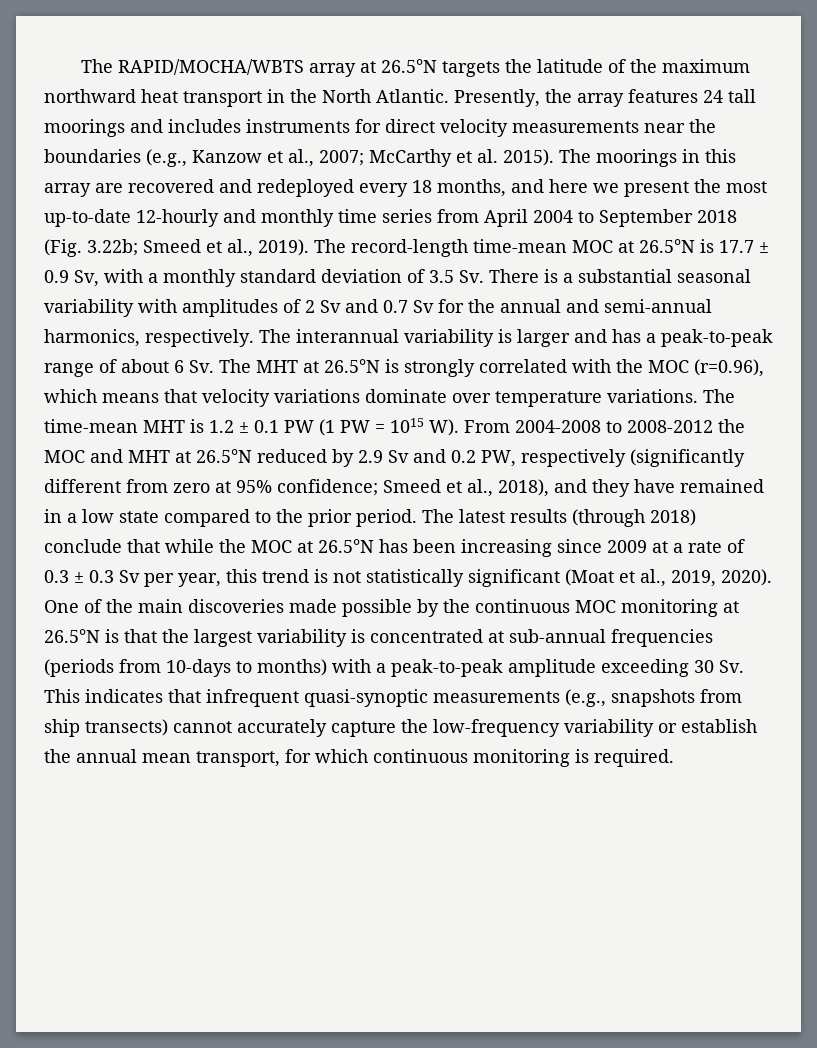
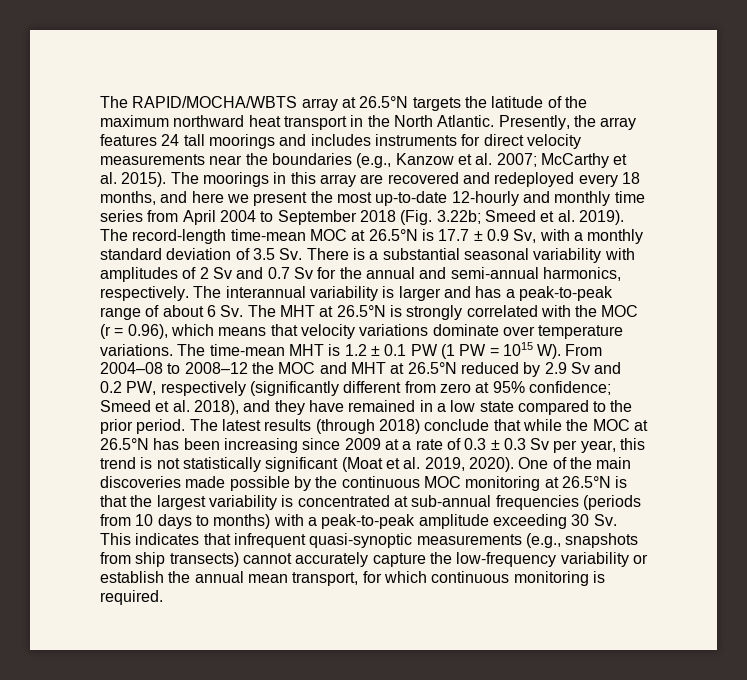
- Presently, the array features 24 tall moorings and includes instruments for direct velocity measurements near the boundaries (e.g., Kanzow et al., 2007; McCarthy et al. 2015).
+ Presently, the array features 24 tall moorings and includes instruments for direct velocity measurements near the boundaries (e.g., Kanzow et al. 2007; McCarthy et al. 2015).
- The moorings in this array are recovered and redeployed every 18 months, and here we present the most up-to-date 12-hourly and monthly time series from April 2004 to September 2018 (Fig. 3.22b; Smeed et al., 2019).
+ The moorings in this array are recovered and redeployed every 18 months, and here we present the most up-to-date 12-hourly and monthly time series from April 2004 to September 2018 (Fig. 3.22b; Smeed et al. 2019).
- The interannual variability is larger and has a peak-to-peak range of about 6 Sv. The MHT at 26.5°N is strongly correlated with the MOC (r=0.96), which means that velocity variations dominate over temperature variations.
+ The interannual variability is larger and has a peak-to-peak range of about 6 Sv. The MHT at 26.5°N is strongly correlated with the MOC (r = 0.96), which means that velocity variations dominate over temperature variations.
- The time-mean MHT is 1.2 ± 0.1 PW (1 PW = 1015 W). From 2004-2008 to 2008-2012 the MOC and MHT at 26.5°N reduced by 2.9 Sv and 0.2 PW, respectively (significantly different from zero at 95% confidence; Smeed et al., 2018), and they have remained in a low state compared to the prior period.
+ The time-mean MHT is 1.2 ± 0.1 PW (1 PW = 1015 W). From 2004–08 to 2008–12 the MOC and MHT at 26.5°N reduced by 2.9 Sv and 0.2 PW, respectively (significantly different from zero at 95% confidence; Smeed et al. 2018), and they have remained in a low state compared to the prior period.
- The latest results (through 2018) conclude that while the MOC at 26.5°N has been increasing since 2009 at a rate of 0.3 ± 0.3 Sv per year, this trend is not statistically significant (Moat et al., 2019, 2020).
+ The latest results (through 2018) conclude that while the MOC at 26.5°N has been increasing since 2009 at a rate of 0.3 ± 0.3 Sv per year, this trend is not statistically significant (Moat et al. 2019, 2020).
- One of the main discoveries made possible by the continuous MOC monitoring at 26.5°N is that the largest variability is concentrated at sub-annual frequencies (periods from 10-days to months) with a peak-to-peak amplitude exceeding 30 Sv. This indicates that infrequent quasi-synoptic measurements (e.g., snapshots from ship transects) cannot accurately capture the low-frequency variability or establish the annual mean transport, for which continuous monitoring is required.
+ One of the main discoveries made possible by the continuous MOC monitoring at 26.5°N is that the largest variability is concentrated at sub-annual frequencies (periods from 10 days to months) with a peak-to-peak amplitude exceeding 30 Sv. This indicates that infrequent quasi-synoptic measurements (e.g., snapshots from ship transects) cannot accurately capture the low-frequency variability or establish the annual mean transport, for which continuous monitoring is required.

